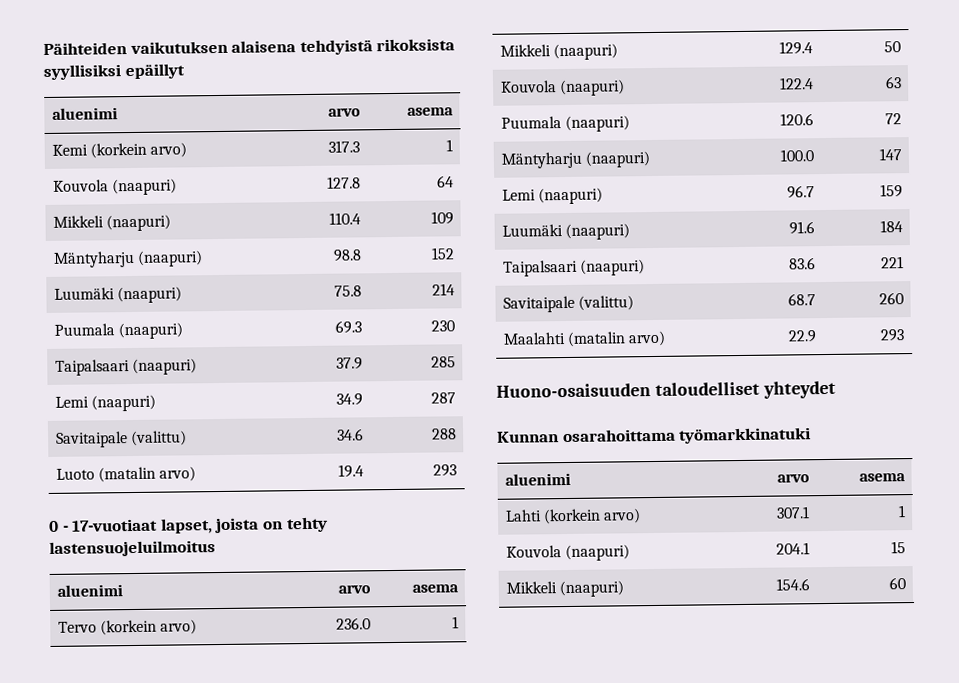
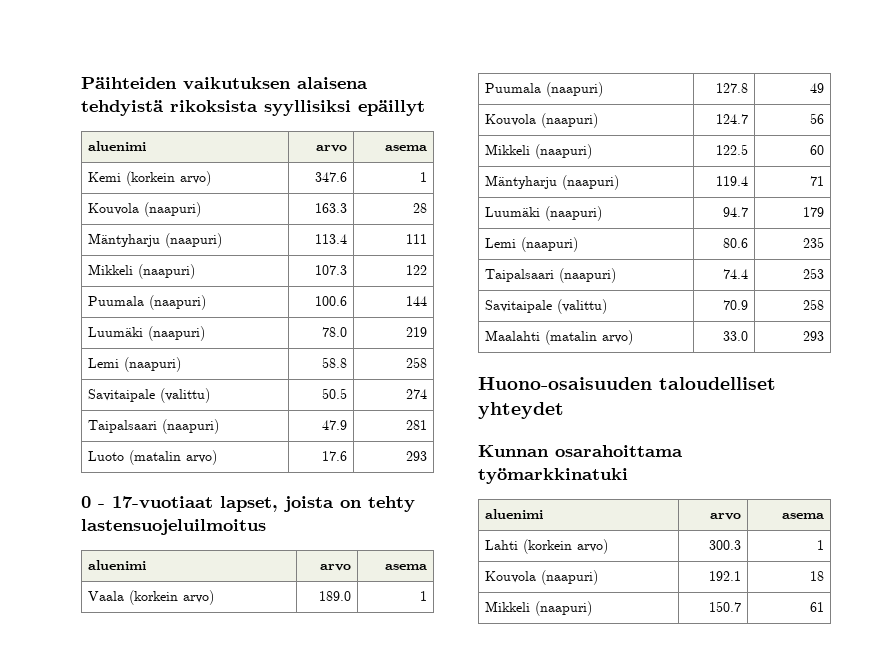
- Kemi (korkein arvo) | 317.3 | 1
- Kouvola (naapuri) | 127.8 | 64
- Mikkeli (naapuri) | 110.4 | 109
- Mäntyharju (naapuri) | 98.8 | 152
- Luumäki (naapuri) | 75.8 | 214
- Puumala (naapuri) | 69.3 | 230
- Taipalsaari (naapuri) | 37.9 | 285
- Lemi (naapuri) | 34.9 | 287
- Savitaipale (valittu) | 34.6 | 288
+ Kemi (korkein arvo) | 347.6 | 1
+ Kouvola (naapuri) | 163.3 | 28
+ Mäntyharju (naapuri) | 113.4 | 111
+ Mikkeli (naapuri) | 107.3 | 122
+ Puumala (naapuri) | 100.6 | 144
+ Luumäki (naapuri) | 78.0 | 219
+ Lemi (naapuri) | 58.8 | 258
+ Savitaipale (valittu) | 50.5 | 274
+ Taipalsaari (naapuri) | 47.9 | 281
- Luoto (matalin arvo) | 19.4 | 293
+ Luoto (matalin arvo) | 17.6 | 293
- Tervo (korkein arvo) | 236.0 | 1
- Mikkeli (naapuri) | 129.4 | 50
- Kouvola (naapuri) | 122.4 | 63
- Puumala (naapuri) | 120.6 | 72
- Mäntyharju (naapuri) | 100.0 | 147
- Lemi (naapuri) | 96.7 | 159
- Luumäki (naapuri) | 91.6 | 184
- Taipalsaari (naapuri) | 83.6 | 221
- Savitaipale (valittu) | 68.7 | 260
+ Vaala (korkein arvo) | 189.0 | 1
+ Puumala (naapuri) | 127.8 | 49
+ Kouvola (naapuri) | 124.7 | 56
+ Mikkeli (naapuri) | 122.5 | 60
+ Mäntyharju (naapuri) | 119.4 | 71
+ Luumäki (naapuri) | 94.7 | 179
+ Lemi (naapuri) | 80.6 | 235
+ Taipalsaari (naapuri) | 74.4 | 253
+ Savitaipale (valittu) | 70.9 | 258
- Maalahti (matalin arvo) | 22.9 | 293
+ Maalahti (matalin arvo) | 33.0 | 293
- Lahti (korkein arvo) | 307.1 | 1
- Kouvola (naapuri) | 204.1 | 15
- Mikkeli (naapuri) | 154.6 | 60
+ Lahti (korkein arvo) | 300.3 | 1
+ Kouvola (naapuri) | 192.1 | 18
+ Mikkeli (naapuri) | 150.7 | 61

